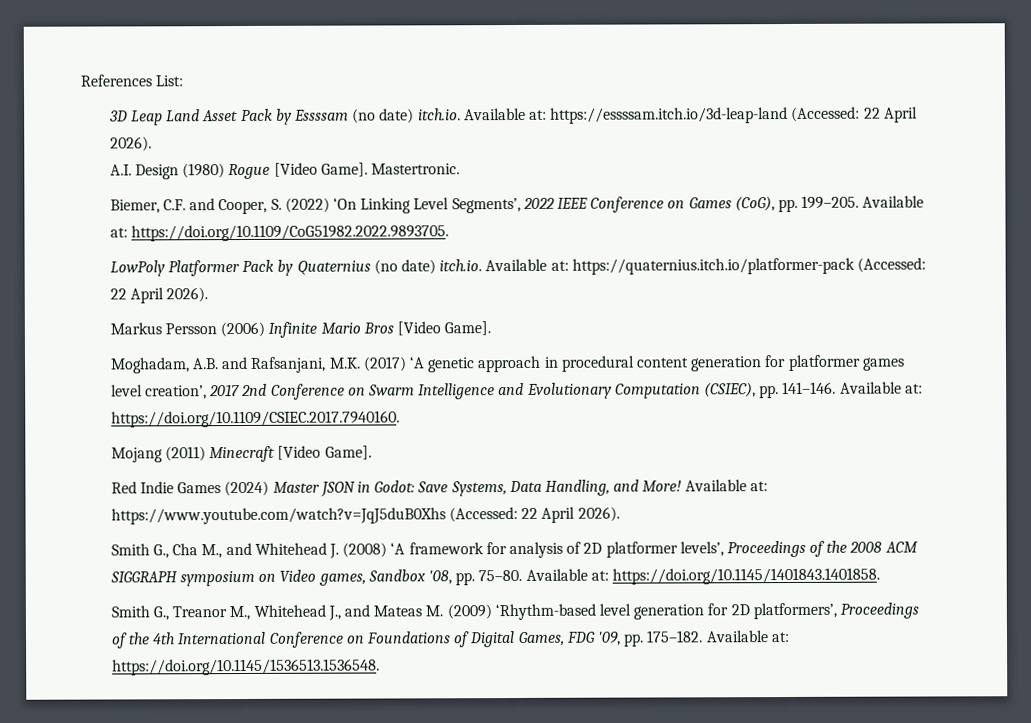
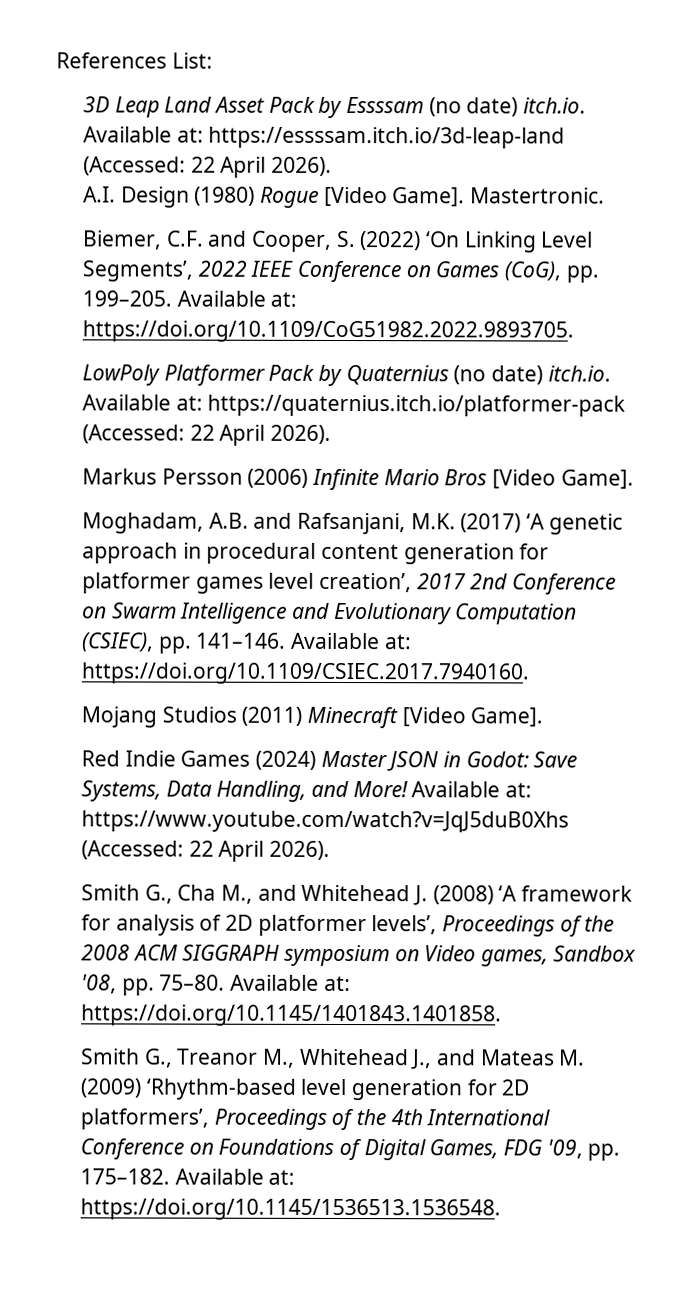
- Mojang (2011) Minecraft [Video Game].
+ Mojang Studios (2011) Minecraft [Video Game].

